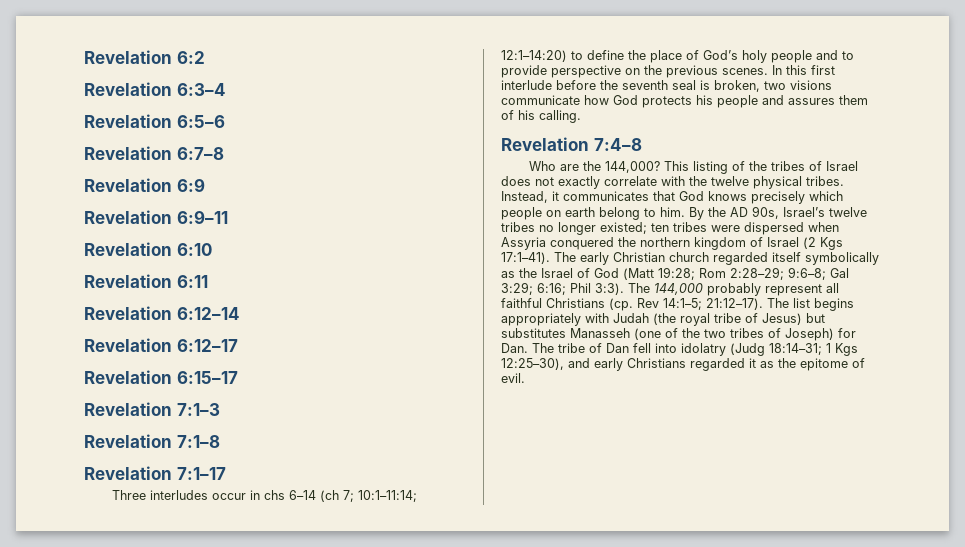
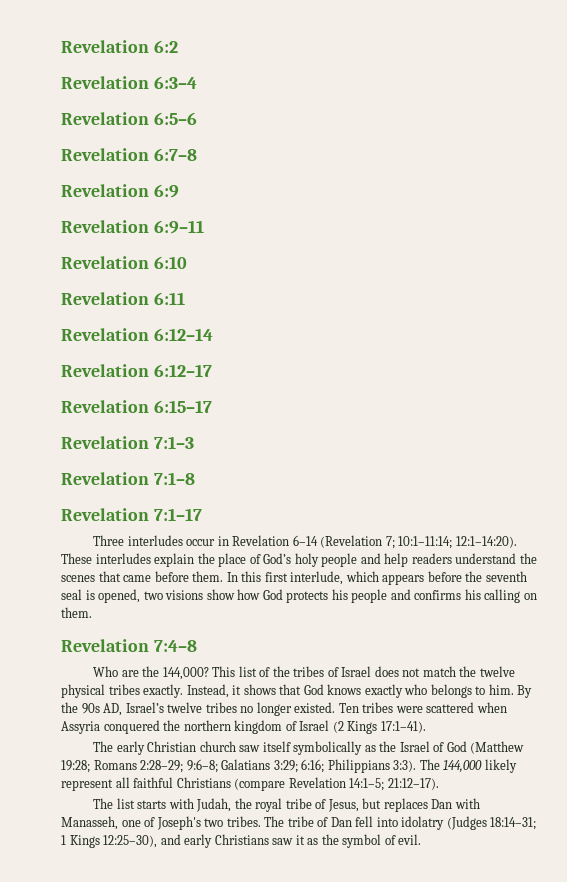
- Three interludes occur in chs 6–14 (ch 7; 10:1–11:14; 12:1–14:20) to define the place of God’s holy people and to provide perspective on the previous scenes. In this first interlude before the seventh seal is broken, two visions communicate how God protects his people and assures them of his calling.
+ Three interludes occur in Revelation 6–14 (Revelation 7; 10:1–11:14; 12:1–14:20). These interludes explain the place of God’s holy people and help readers understand the scenes that came before them. In this first interlude, which appears before the seventh seal is opened, two visions show how God protects his people and confirms his calling on them.
- This listing of the tribes of Israel does not exactly correlate with the twelve physical tribes.
+ This list of the tribes of Israel does not match the twelve physical tribes exactly.
- Instead, it communicates that God knows precisely which people on earth belong to him.
+ Instead, it shows that God knows exactly who belongs to him.
- By the AD 90s, Israel’s twelve tribes no longer existed; ten tribes were dispersed when Assyria conquered the northern kingdom of Israel (2 Kgs 17:1–41). The early Christian church regarded itself symbolically as the Israel of God (Matt 19:28; Rom 2:28–29; 9:6–8; Gal 3:29; 6:16; Phil 3:3).
+ By the 90s AD, Israel’s twelve tribes no longer existed. Ten tribes were scattered when Assyria conquered the northern kingdom of Israel (2 Kings 17:1–41).
+ The early Christian church saw itself symbolically as the Israel of God (Matthew 19:28; Romans 2:28–29; 9:6–8; Galatians 3:29; 6:16; Philippians 3:3).
- The 144,000 probably represent all faithful Christians (cp. Rev 14:1–5; 21:12–17). The list begins appropriately with Judah (the royal tribe of Jesus) but substitutes Manasseh (one of the two tribes of Joseph) for Dan. The tribe of Dan fell into idolatry (Judg 18:14–31; 1 Kgs 12:25–30), and early Christians regarded it as the epitome of evil.
+ The 144,000 likely represent all faithful Christians (compare Revelation 14:1–5; 21:12–17).
+ The list starts with Judah, the royal tribe of Jesus, but replaces Dan with Manasseh, one of Joseph's two tribes. The tribe of Dan fell into idolatry (Judges 18:14–31; 1 Kings 12:25–30), and early Christians saw it as the symbol of evil.

